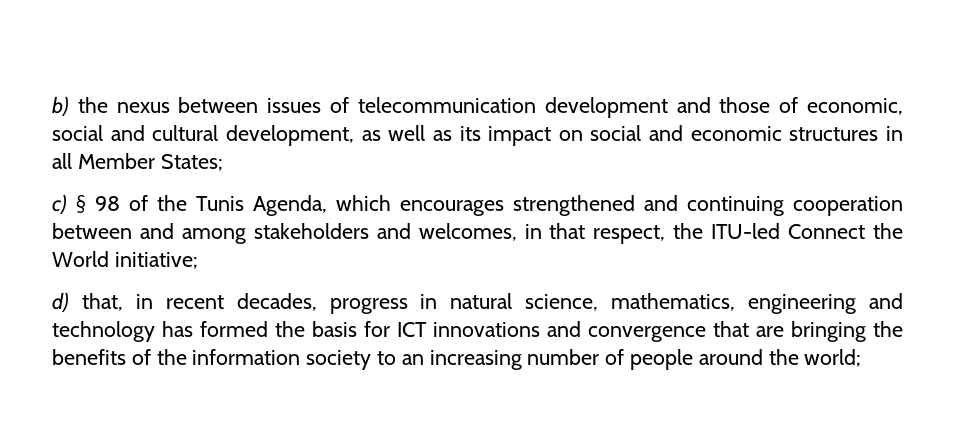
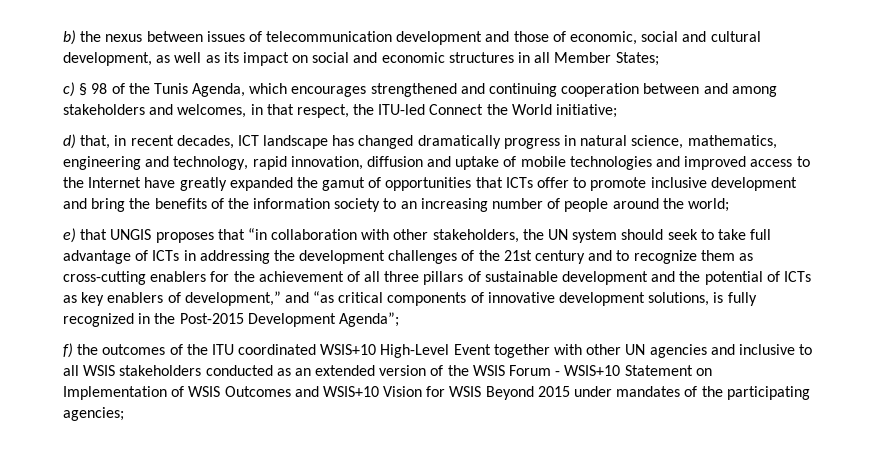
- d) that, in recent decades, progress in natural science, mathematics, engineering and technology has formed the basis for ICT innovations and convergence that are bringing the benefits of the information society to an increasing number of people around the world;
+ d) that, in recent decades, ICT landscape has changed dramatically progress in natural science, mathematics, engineering and technology, rapid innovation, diffusion and uptake of mobile technologies and improved access to the Internet have greatly expanded the gamut of opportunities that ICTs offer to promote inclusive development and bring the benefits of the information society to an increasing number of people around the world;
+ e) that UNGIS proposes that “in collaboration with other stakeholders, the UN system should seek to take full advantage of ICTs in addressing the development challenges of the 21st century and to recognize them as cross-cutting enablers for the achievement of all three pillars of sustainable development and the potential of ICTs as key enablers of development,” and “as critical components of innovative development solutions, is fully recognized in the Post-2015 Development Agenda”;
+ f) the outcomes of the ITU coordinated WSIS+10 High-Level Event together with other UN agencies and inclusive to all WSIS stakeholders conducted as an extended version of the WSIS Forum - WSIS+10 Statement on Implementation of WSIS Outcomes and WSIS+10 Vision for WSIS Beyond 2015 under mandates of the participating agencies;

